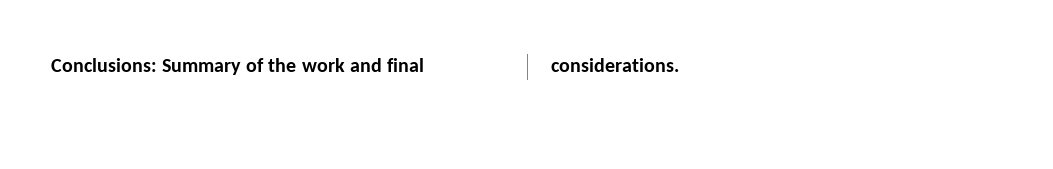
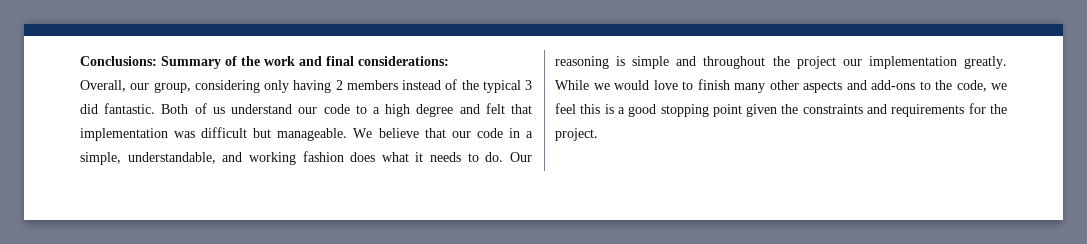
- Conclusions: Summary of the work and final considerations.
+ Conclusions: Summary of the work and final considerations:
+ Overall, our group, considering only having 2 members instead of the typical 3 did fantastic. Both of us understand our code to a high degree and felt that implementation was difficult but manageable. We believe that our code in a simple, understandable, and working fashion does what it needs to do. Our reasoning is simple and throughout the project our implementation greatly. While we would love to finish many other aspects and add-ons to the code, we feel this is a good stopping point given the constraints and requirements for the project.

